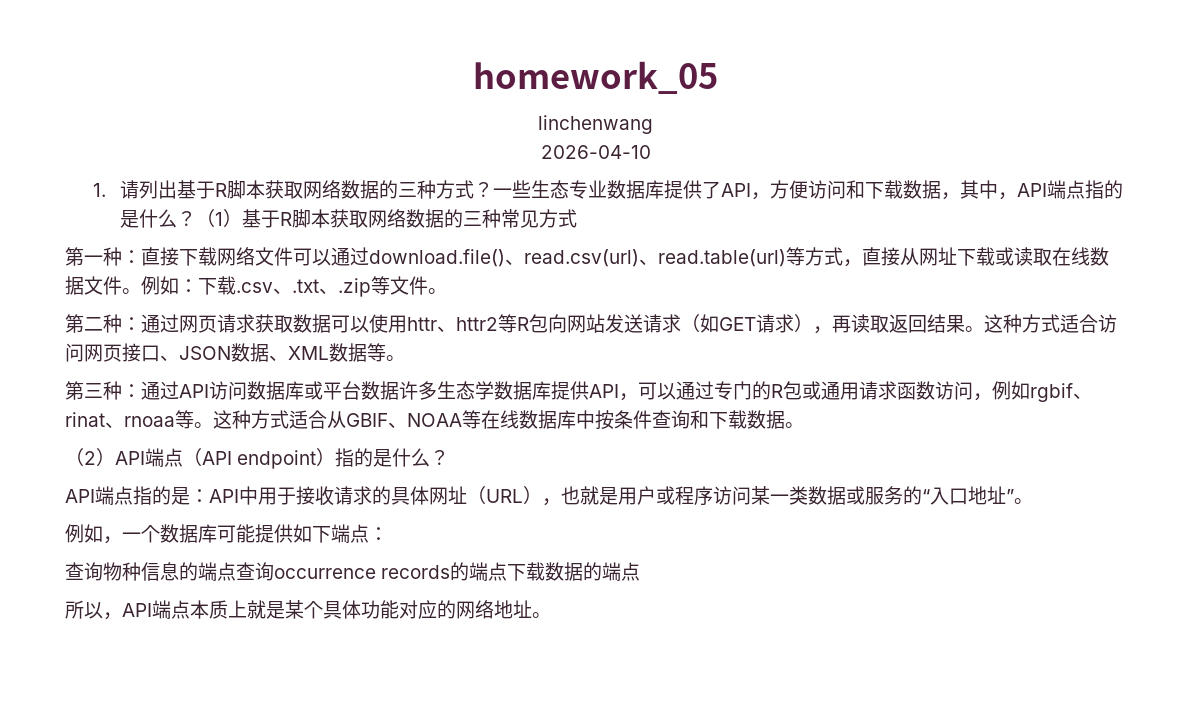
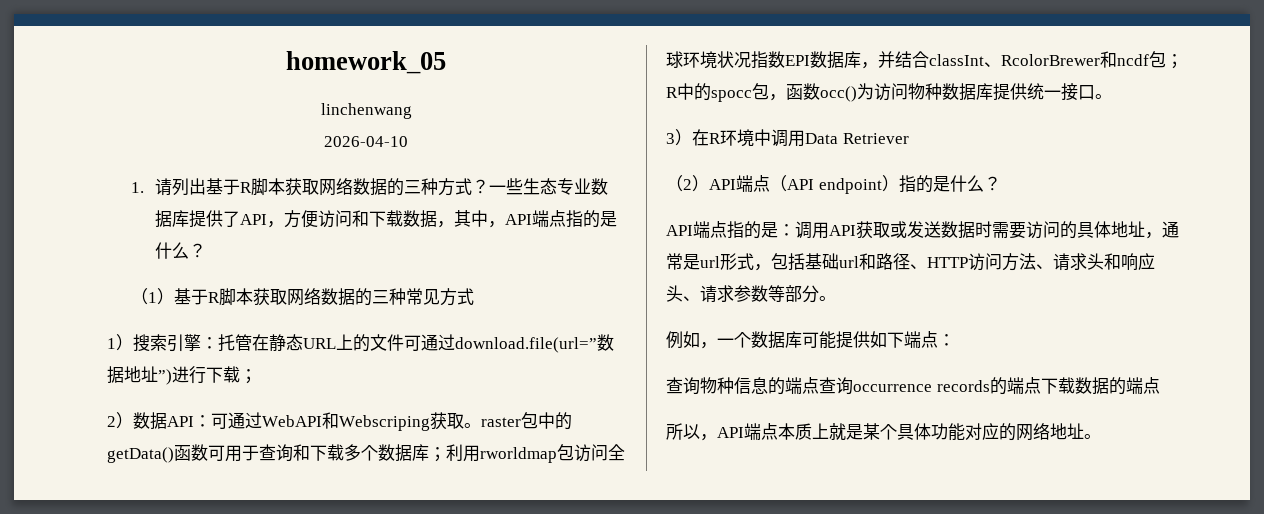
- 一些生态专业数据库提供了API，方便访问和下载数据，其中，API端点指的是什么？（1）基于R脚本获取网络数据的三种常见方式
+ 一些生态专业数据库提供了API，方便访问和下载数据，其中，API端点指的是什么？
+ （1）基于R脚本获取网络数据的三种常见方式
- 第一种：直接下载网络文件可以通过download.file()、read.csv(url)、read.table(url)等方式，直接从网址下载或读取在线数据文件。例如：下载.csv、.txt、.zip等文件。
- 第二种：通过网页请求获取数据可以使用httr、httr2等R包向网站发送请求（如GET请求），再读取返回结果。这种方式适合访问网页接口、JSON数据、XML数据等。
- 第三种：通过API访问数据库或平台数据许多生态学数据库提供API，可以通过专门的R包或通用请求函数访问，例如rgbif、rinat、rnoaa等。这种方式适合从GBIF、NOAA等在线数据库中按条件查询和下载数据。
+ 1）搜索引擎：托管在静态URL上的文件可通过download.file(url=”数据地址”)进行下载；
+ 2）数据API：可通过WebAPI和Webscriping获取。raster包中的getData()函数可用于查询和下载多个数据库；利用rworldmap包访问全球环境状况指数EPI数据库，并结合classInt、RcolorBrewer和ncdf包；R中的spocc包，函数occ()为访问物种数据库提供统一接口。
+ 3）在R环境中调用Data Retriever
- API端点指的是：API中用于接收请求的具体网址（URL），也就是用户或程序访问某一类数据或服务的“入口地址”。
+ API端点指的是：调用API获取或发送数据时需要访问的具体地址，通常是url形式，包括基础url和路径、HTTP访问方法、请求头和响应头、请求参数等部分。

